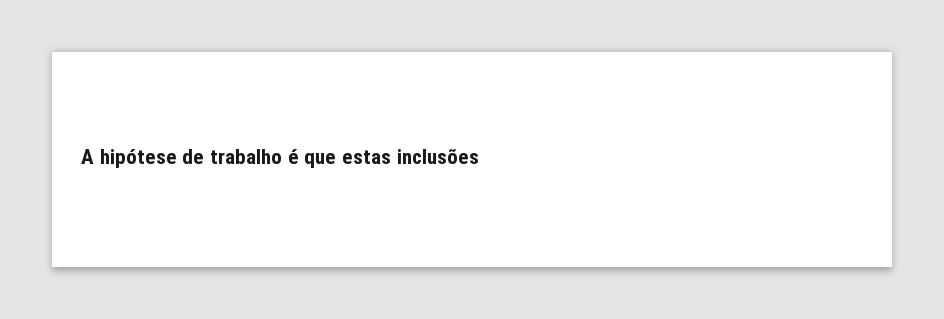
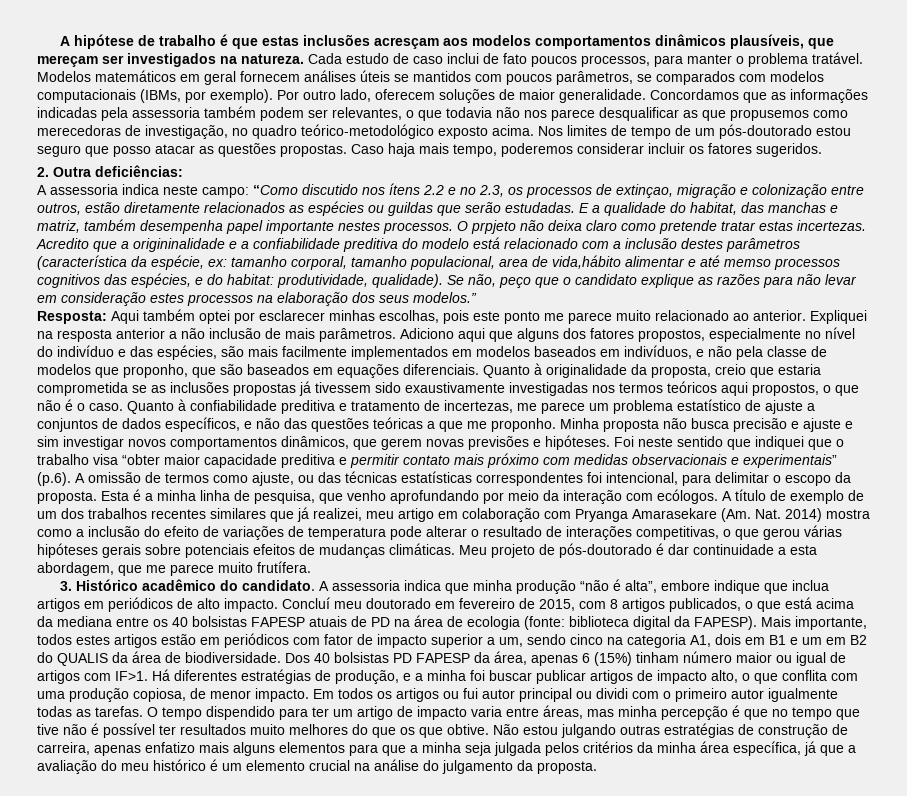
- A hipótese de trabalho é que estas inclusões
+ A hipótese de trabalho é que estas inclusões acresçam aos modelos comportamentos dinâmicos plausíveis, que mereçam ser investigados na natureza. Cada estudo de caso inclui de fato poucos processos, para manter o problema tratável. Modelos matemáticos em geral fornecem análises úteis se mantidos com poucos parâmetros, se comparados com modelos computacionais (IBMs, por exemplo). Por outro lado, oferecem soluções de maior generalidade. Concordamos que as informações indicadas pela assessoria também podem ser relevantes, o que todavia não nos parece desqualificar as que propusemos como merecedoras de investigação, no quadro teórico-metodológico exposto acima. Nos limites de tempo de um pós-doutorado estou seguro que posso atacar as questões propostas. Caso haja mais tempo, poderemos considerar incluir os fatores sugeridos.
+ 2. Outra deficiências:
+ A assessoria indica neste campo: “Como discutido nos ítens 2.2 e no 2.3, os processos de extinçao, migração e colonização entre outros, estão diretamente relacionados as espécies ou guildas que serão estudadas. E a qualidade do habitat, das manchas e matriz, também desempenha papel importante nestes processos. O prpjeto não deixa claro como pretende tratar estas incertezas. Acredito que a origininalidade e a confiabilidade preditiva do modelo está relacionado com a inclusão destes parâmetros (característica da espécie, ex: tamanho corporal, tamanho populacional, area de vida,hábito alimentar e até memso processos cognitivos das espécies, e do habitat: produtividade, qualidade). Se não, peço que o candidato explique as razões para não levar em consideração estes processos na elaboração dos seus modelos.”
+ Resposta: Aqui também optei por esclarecer minhas escolhas, pois este ponto me parece muito relacionado ao anterior. Expliquei na resposta anterior a não inclusão de mais parâmetros. Adiciono aqui que alguns dos fatores propostos, especialmente no nível do indivíduo e das espécies, são mais facilmente implementados em modelos baseados em indivíduos, e não pela classe de modelos que proponho, que são baseados em equações diferenciais. Quanto à originalidade da proposta, creio que estaria comprometida se as inclusões propostas já tivessem sido exaustivamente investigadas nos termos teóricos aqui propostos, o que não é o caso. Quanto à confiabilidade preditiva e tratamento de incertezas, me parece um problema estatístico de ajuste a conjuntos de dados específicos, e não das questões teóricas a que me proponho. Minha proposta não busca precisão e ajuste e sim investigar novos comportamentos dinâmicos, que gerem novas previsões e hipóteses. Foi neste sentido que indiquei que o trabalho visa “obter maior capacidade preditiva e permitir contato mais próximo com medidas observacionais e experimentais” (p.6). A omissão de termos como ajuste, ou das técnicas estatísticas correspondentes foi intencional, para delimitar o escopo da proposta. Esta é a minha linha de pesquisa, que venho aprofundando por meio da interação com ecólogos. A título de exemplo de um dos trabalhos recentes similares que já realizei, meu artigo em colaboração com Pryanga Amarasekare (Am. Nat. 2014) mostra como a inclusão do efeito de variações de temperatura pode alterar o resultado de interações competitivas, o que gerou várias hipóteses gerais sobre potenciais efeitos de mudanças climáticas. Meu projeto de pós-doutorado é dar continuidade a esta abordagem, que me parece muito frutífera.
+ 3. Histórico acadêmico do candidato. A assessoria indica que minha produção “não é alta”, embore indique que inclua artigos em periódicos de alto impacto. Concluí meu doutorado em fevereiro de 2015, com 8 artigos publicados, o que está acima da mediana entre os 40 bolsistas FAPESP atuais de PD na área de ecologia (fonte: biblioteca digital da FAPESP). Mais importante, todos estes artigos estão em periódicos com fator de impacto superior a um, sendo cinco na categoria A1, dois em B1 e um em B2 do QUALIS da área de biodiversidade. Dos 40 bolsistas PD FAPESP da área, apenas 6 (15%) tinham número maior ou igual de artigos com IF>1. Há diferentes estratégias de produção, e a minha foi buscar publicar artigos de impacto alto, o que conflita com uma produção copiosa, de menor impacto. Em todos os artigos ou fui autor principal ou dividi com o primeiro autor igualmente todas as tarefas. O tempo dispendido para ter um artigo de impacto varia entre áreas, mas minha percepção é que no tempo que tive não é possível ter resultados muito melhores do que os que obtive. Não estou julgando outras estratégias de construção de carreira, apenas enfatizo mais alguns elementos para que a minha seja julgada pelos critérios da minha área específica, já que a avaliação do meu histórico é um elemento crucial na análise do julgamento da proposta.

